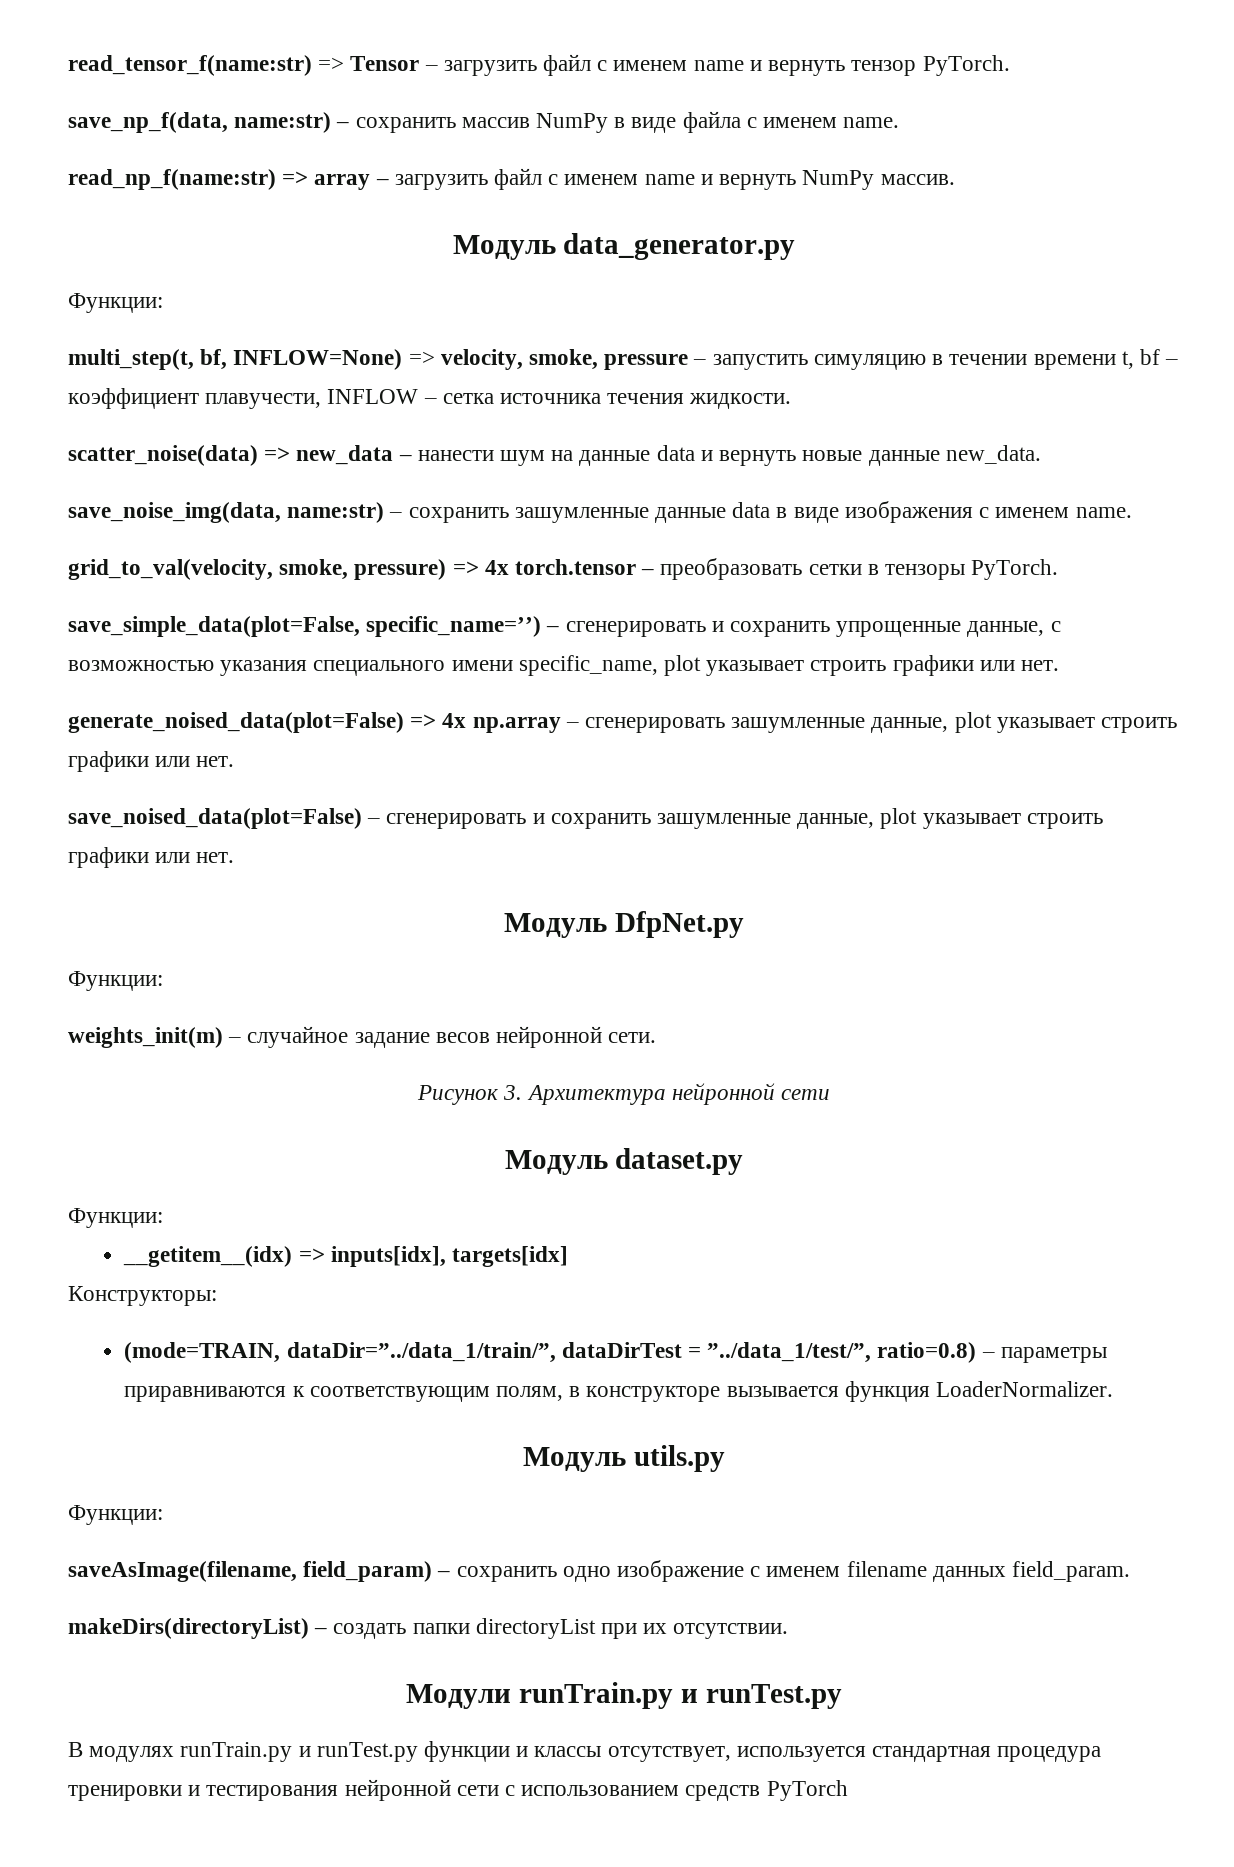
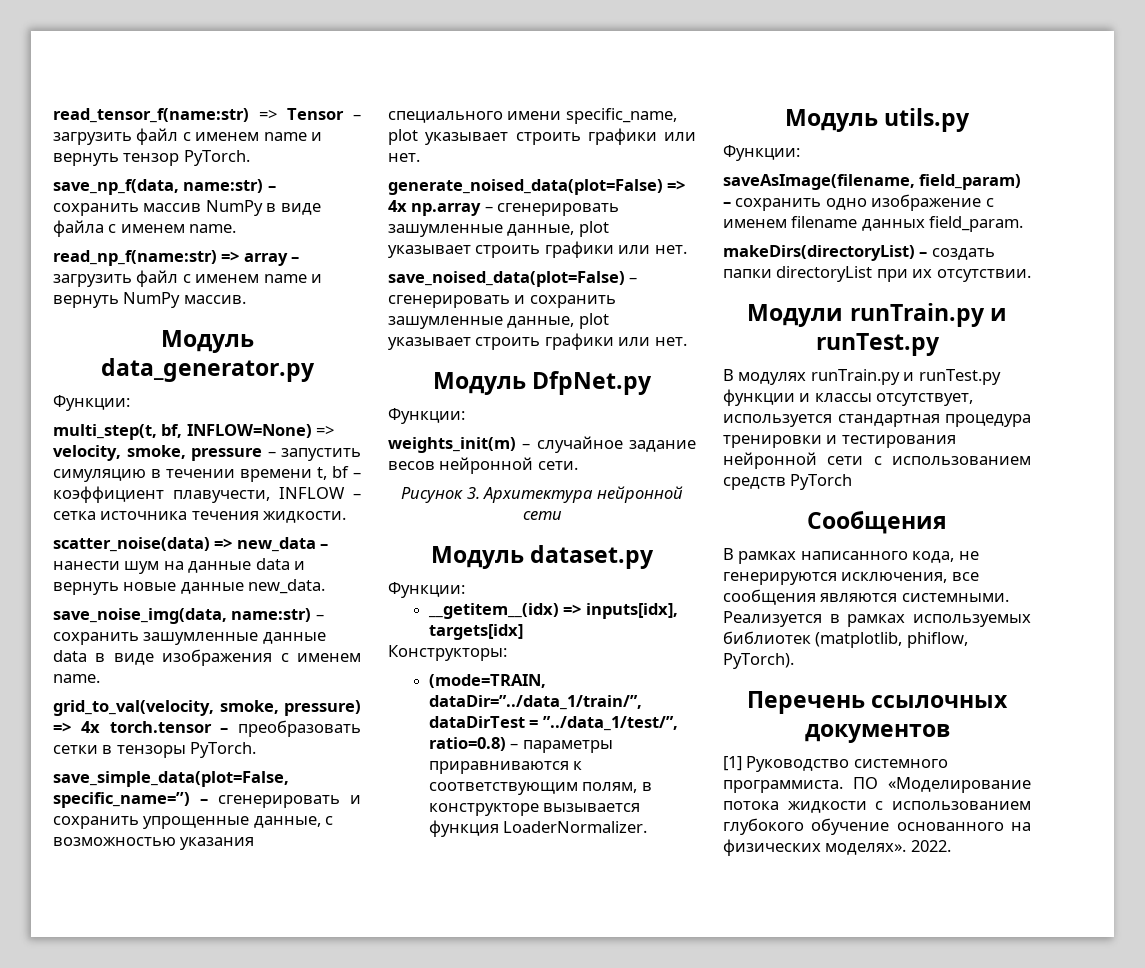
+ Сообщения
+ В рамках написанного кода, не генерируются исключения, все сообщения являются системными. Реализуется в рамках используемых библиотек (matplotlib, phiflow, PyTorch).
+ Перечень ссылочных документов
+ [1] Руководство системного программиста. ПО «Моделирование потока жидкости с использованием глубокого обучение основанного на физических моделях». 2022.

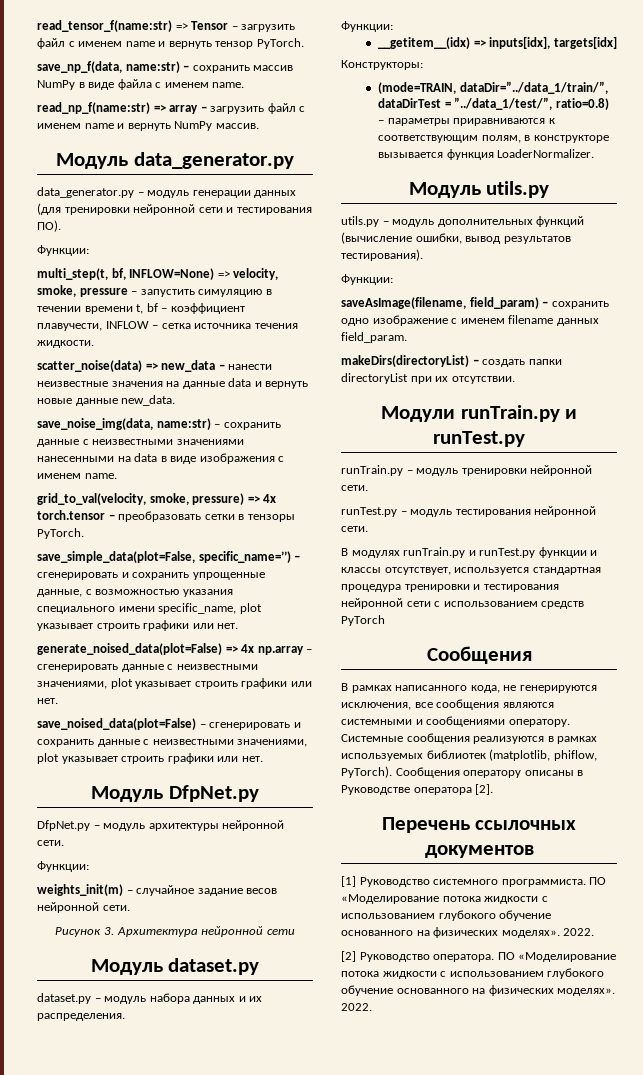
+ data_generator.py – модуль генерации данных (для тренировки нейронной сети и тестирования ПО).
- scatter_noise(data) => new_data – нанести шум на данные data и вернуть новые данные new_data.
+ scatter_noise(data) => new_data – нанести неизвестные значения на данные data и вернуть новые данные new_data.
- save_noise_img(data, name:str) – сохранить зашумленные данные data в виде изображения с именем name.
+ save_noise_img(data, name:str) – сохранить данные с неизвестными значениями нанесенными на data в виде изображения с именем name.
- generate_noised_data(plot=False) => 4x np.array – сгенерировать зашумленные данные, plot указывает строить графики или нет.
+ generate_noised_data(plot=False) => 4x np.array – сгенерировать данные с неизвестными значениями, plot указывает строить графики или нет.
- save_noised_data(plot=False) – сгенерировать и сохранить зашумленные данные, plot указывает строить графики или нет.
+ save_noised_data(plot=False) – сгенерировать и сохранить данные с неизвестными значениями, plot указывает строить графики или нет.
+ DfpNet.py – модуль архитектуры нейронной сети.
+ dataset.py – модуль набора данных и их распределения.
+ utils.py – модуль дополнительных функций (вычисление ошибки, вывод результатов тестирования).
+ runTrain.py – модуль тренировки нейронной сети.
+ runTest.py – модуль тестирования нейронной сети.
- В рамках написанного кода, не генерируются исключения, все сообщения являются системными. Реализуется в рамках используемых библиотек (matplotlib, phiflow, PyTorch).
+ В рамках написанного кода, не генерируются исключения, все сообщения являются системными и сообщениями оператору. Системные сообщения реализуются в рамках используемых библиотек (matplotlib, phiflow, PyTorch). Сообщения оператору описаны в Руководстве оператора [2].
+ [2] Руководство оператора. ПО «Моделирование потока жидкости с использованием глубокого обучение основанного на физических моделях». 2022.

